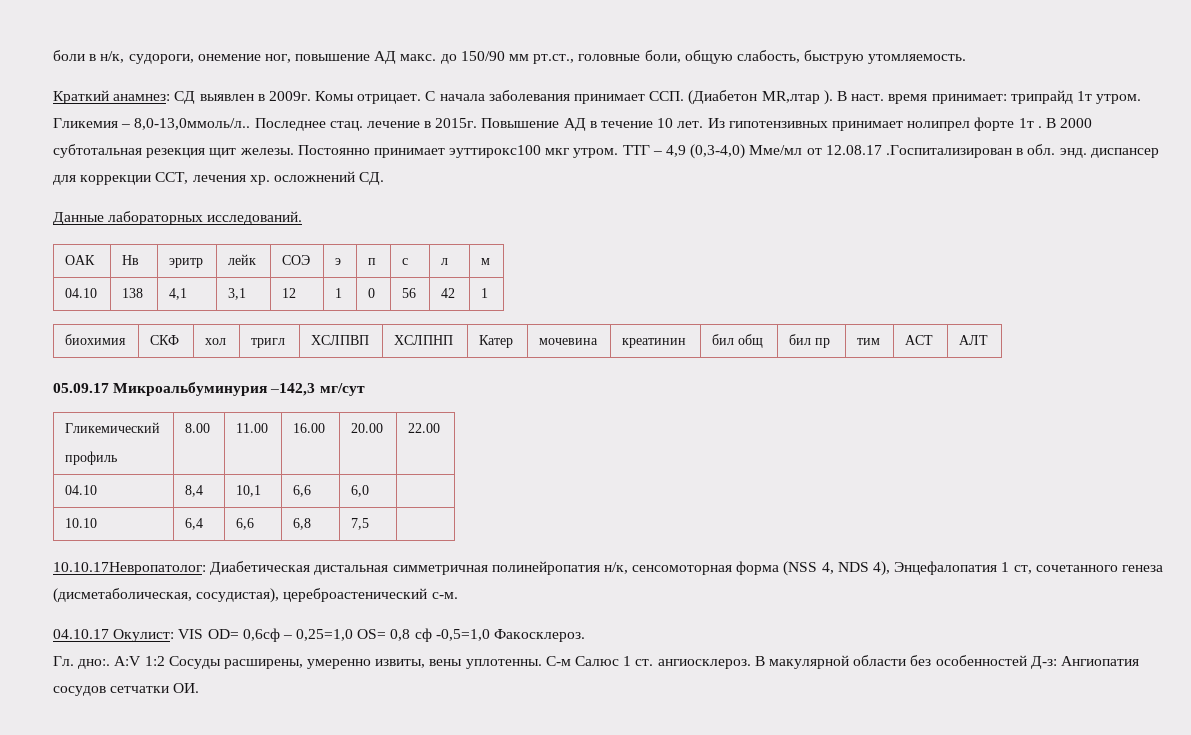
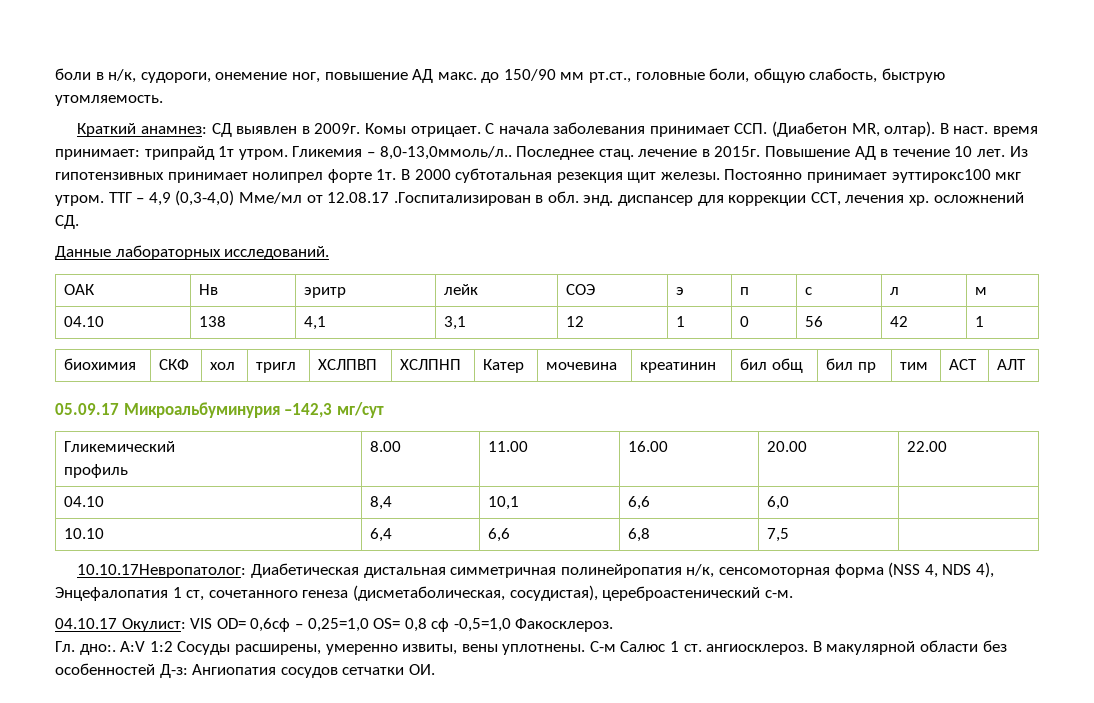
- С начала заболевания принимает ССП. (Диабетон MR,лтар ).
+ С начала заболевания принимает ССП. (Диабетон MR, олтар).
- Из гипотензивных принимает нолипрел форте 1т .
+ Из гипотензивных принимает нолипрел форте 1т.
- А:V 1:2 Сосуды расширены, умеренно извиты, вены уплотенны.
+ А:V 1:2 Сосуды расширены, умеренно извиты, вены уплотнены.

